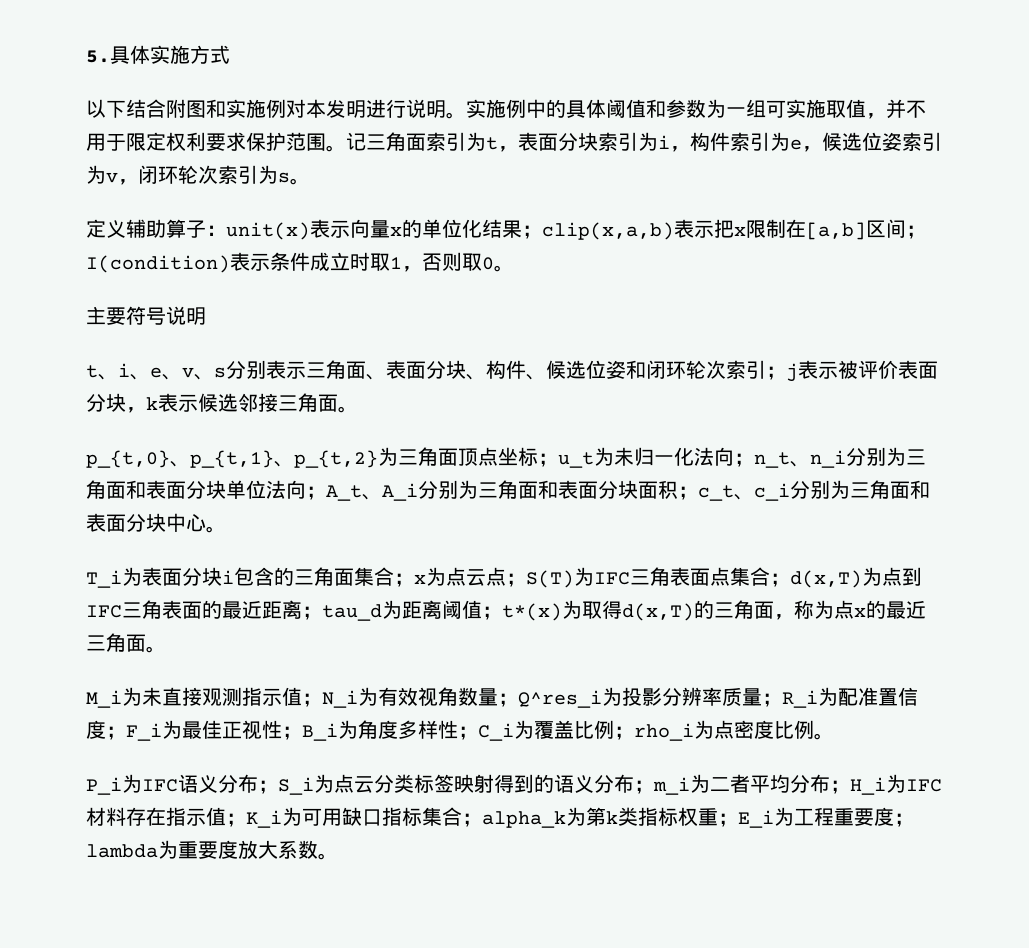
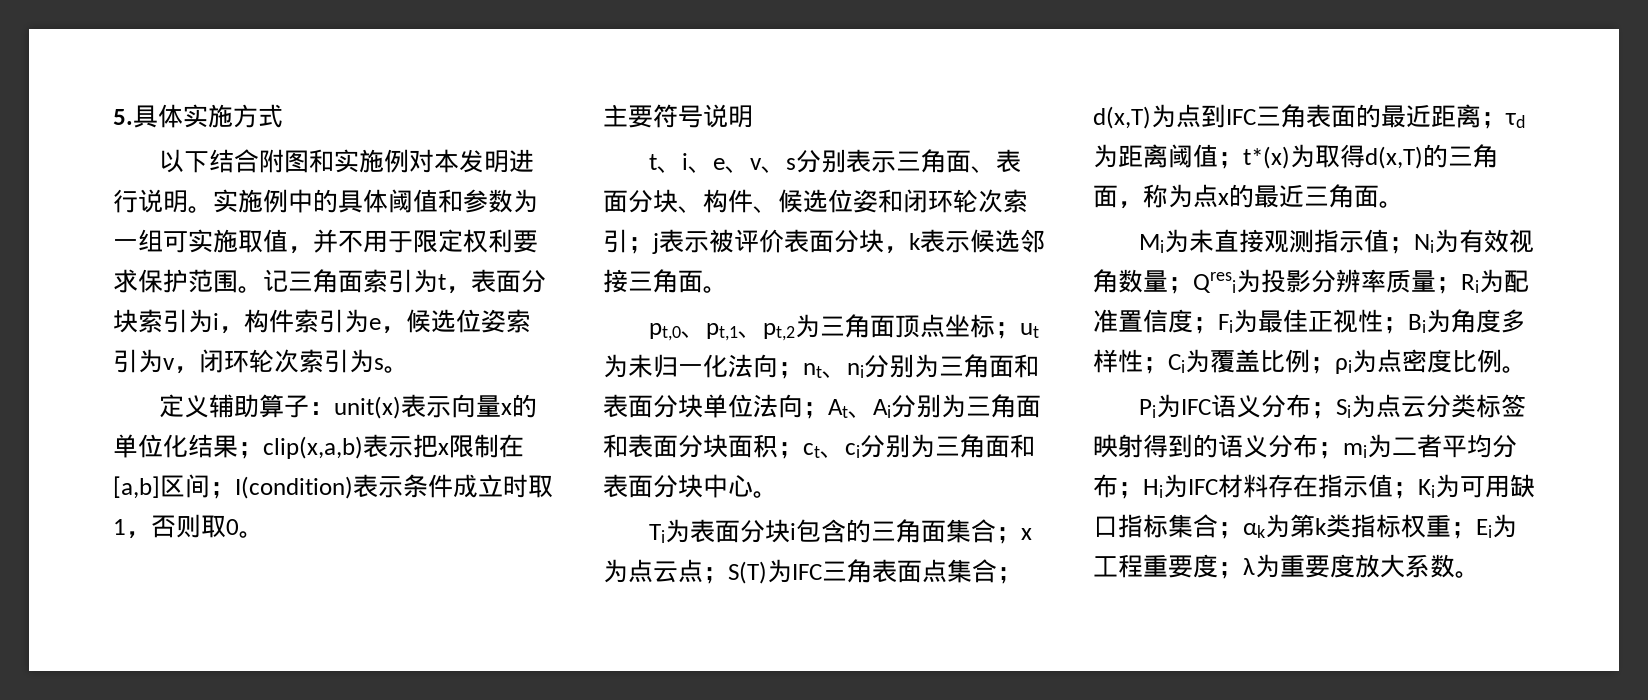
- p_{t,0}、p_{t,1}、p_{t,2}为三角面顶点坐标；u_t为未归一化法向；n_t、n_i分别为三角面和表面分块单位法向；A_t、A_i分别为三角面和表面分块面积；c_t、c_i分别为三角面和表面分块中心。
+ pt,0、pt,1、pt,2为三角面顶点坐标；ut为未归一化法向；nt、ni分别为三角面和表面分块单位法向；At、Ai分别为三角面和表面分块面积；ct、ci分别为三角面和表面分块中心。
- T_i为表面分块i包含的三角面集合；x为点云点；S(T)为IFC三角表面点集合；d(x,T)为点到IFC三角表面的最近距离；tau_d为距离阈值；t*(x)为取得d(x,T)的三角面，称为点x的最近三角面。
+ Ti为表面分块i包含的三角面集合；x为点云点；S(T)为IFC三角表面点集合；d(x,T)为点到IFC三角表面的最近距离；τd为距离阈值；t*(x)为取得d(x,T)的三角面，称为点x的最近三角面。
- M_i为未直接观测指示值；N_i为有效视角数量；Q^res_i为投影分辨率质量；R_i为配准置信度；F_i为最佳正视性；B_i为角度多样性；C_i为覆盖比例；rho_i为点密度比例。
+ Mi为未直接观测指示值；Ni为有效视角数量；Qresi为投影分辨率质量；Ri为配准置信度；Fi为最佳正视性；Bi为角度多样性；Ci为覆盖比例；ρi为点密度比例。
- P_i为IFC语义分布；S_i为点云分类标签映射得到的语义分布；m_i为二者平均分布；H_i为IFC材料存在指示值；K_i为可用缺口指标集合；alpha_k为第k类指标权重；E_i为工程重要度；lambda为重要度放大系数。
+ Pi为IFC语义分布；Si为点云分类标签映射得到的语义分布；mi为二者平均分布；Hi为IFC材料存在指示值；Ki为可用缺口指标集合；αk为第k类指标权重；Ei为工程重要度；λ为重要度放大系数。

